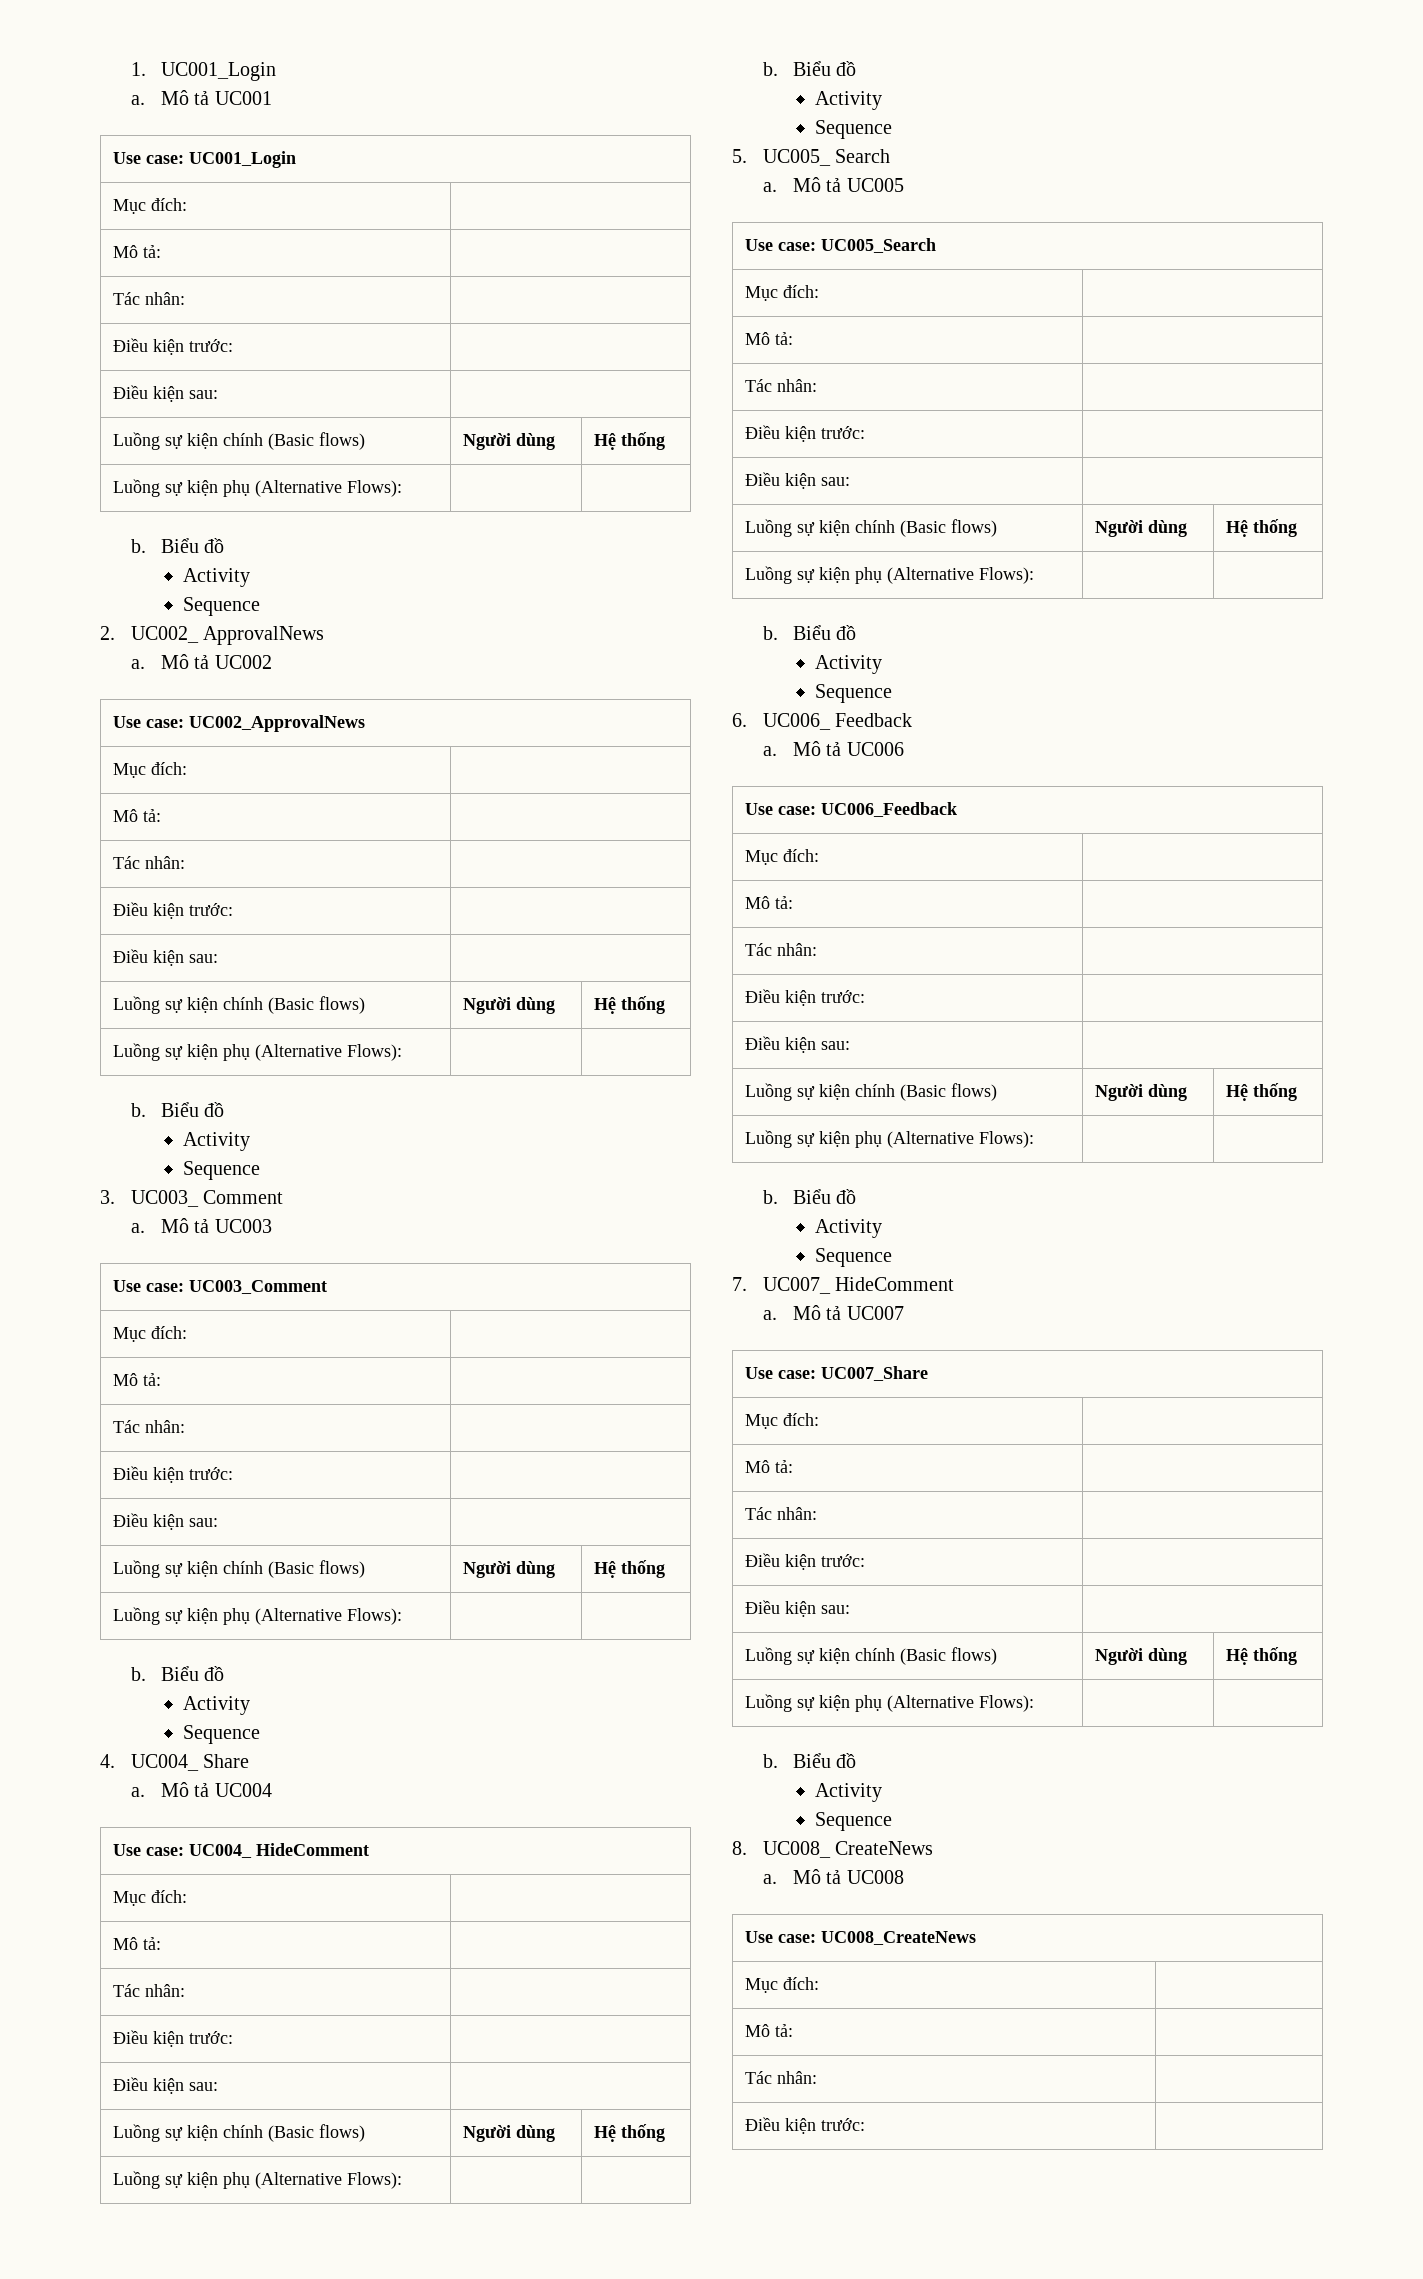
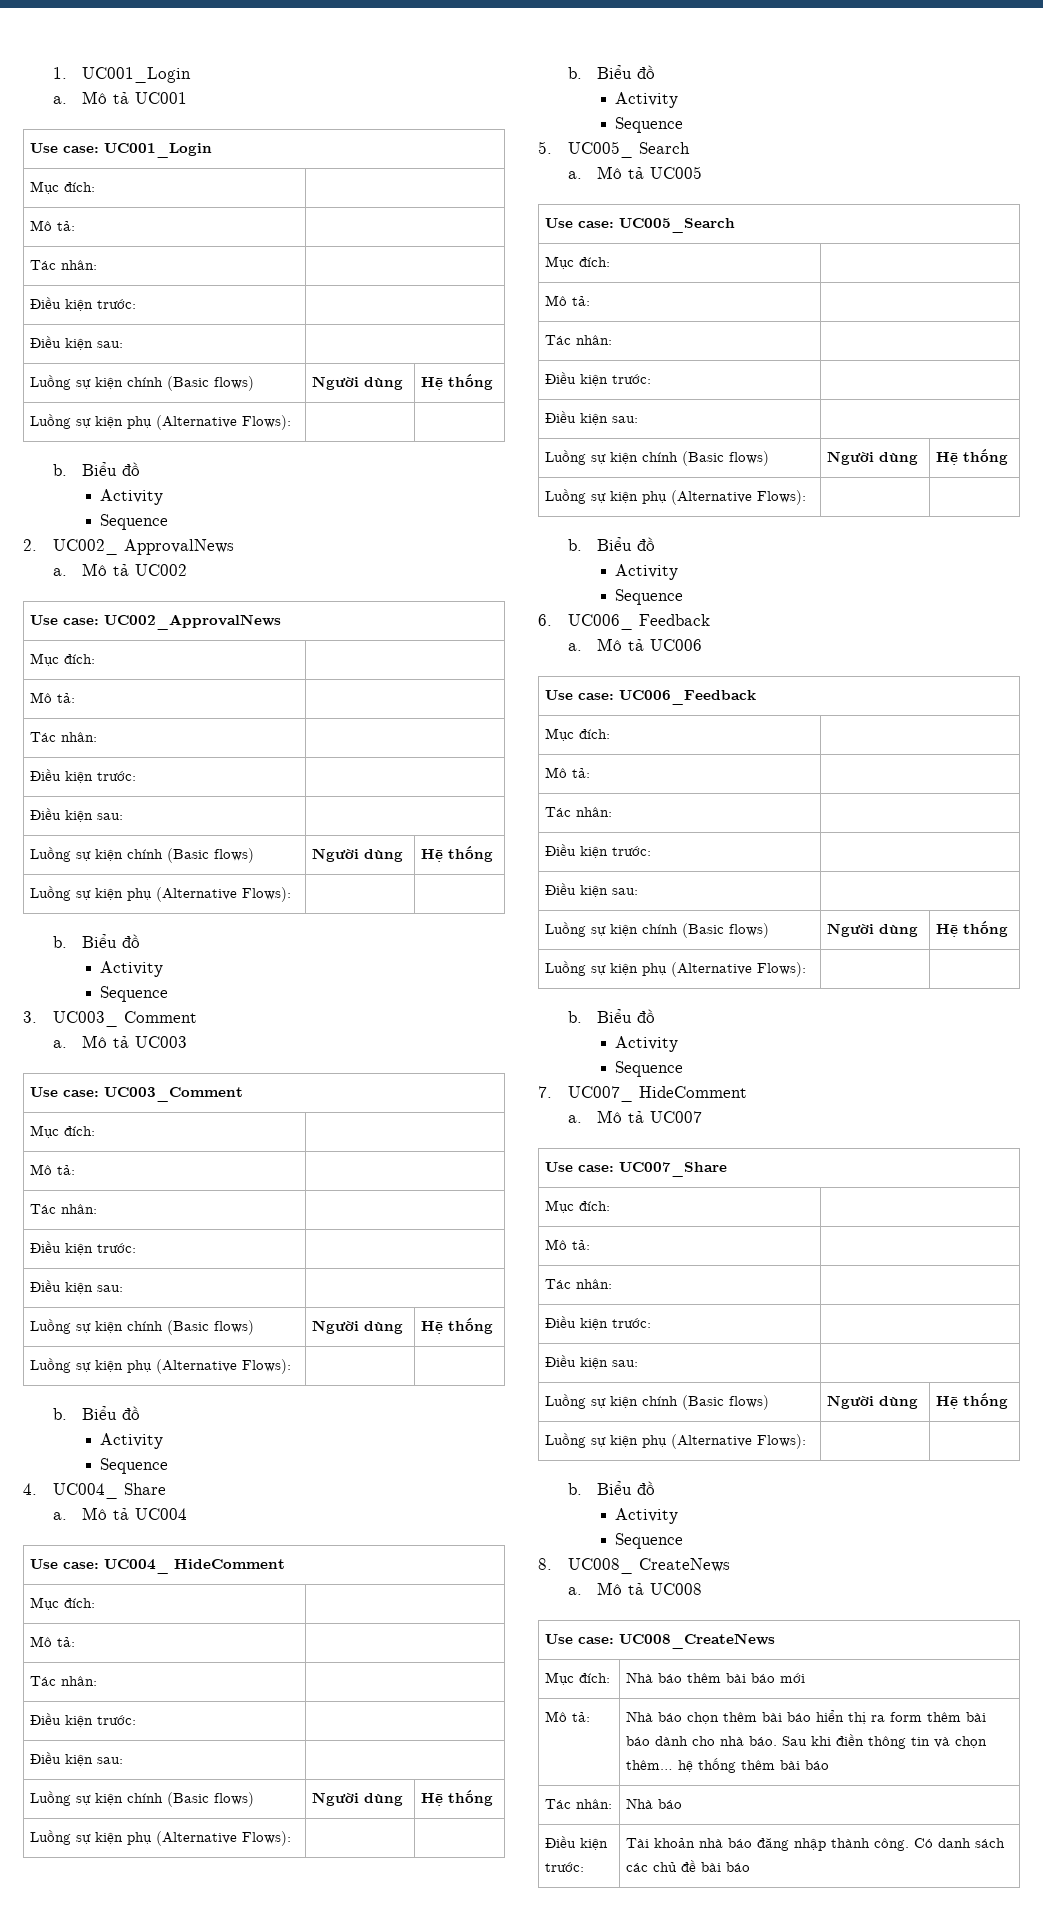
  Use case: UC008_CreateNews
- Mục đích: |
- Mô tả: |
- Tác nhân: |
- Điều kiện trước: |
+ Mục đích: | Nhà báo thêm bài báo mới
+ Mô tả: | Nhà báo chọn thêm bài báo hiển thị ra form thêm bài báo dành cho nhà báo. Sau khi điền thông tin và chọn thêm… hệ thống thêm bài báo
+ Tác nhân: | Nhà báo
+ Điều kiện trước: | Tài khoản nhà báo đăng nhập thành công. Có danh sách các chủ đề bài báo

